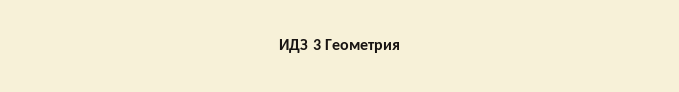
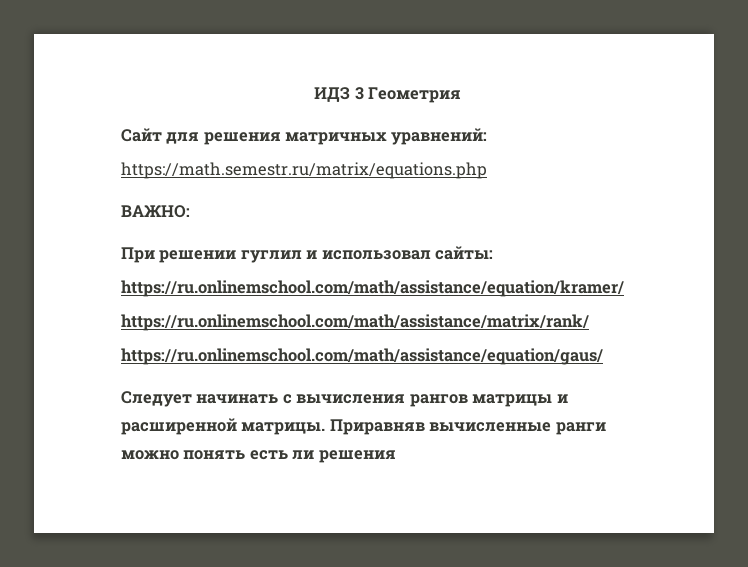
+ Сайт для решения матричных уравнений:
+ https://math.semestr.ru/matrix/equations.php
+ ВАЖНО:
+ При решении гуглил и использовал сайты:
+ https://ru.onlinemschool.com/math/assistance/equation/kramer/
+ https://ru.onlinemschool.com/math/assistance/matrix/rank/
+ https://ru.onlinemschool.com/math/assistance/equation/gaus/
+ Следует начинать с вычисления рангов матрицы и расширенной матрицы. Приравняв вычисленные ранги можно понять есть ли решения

